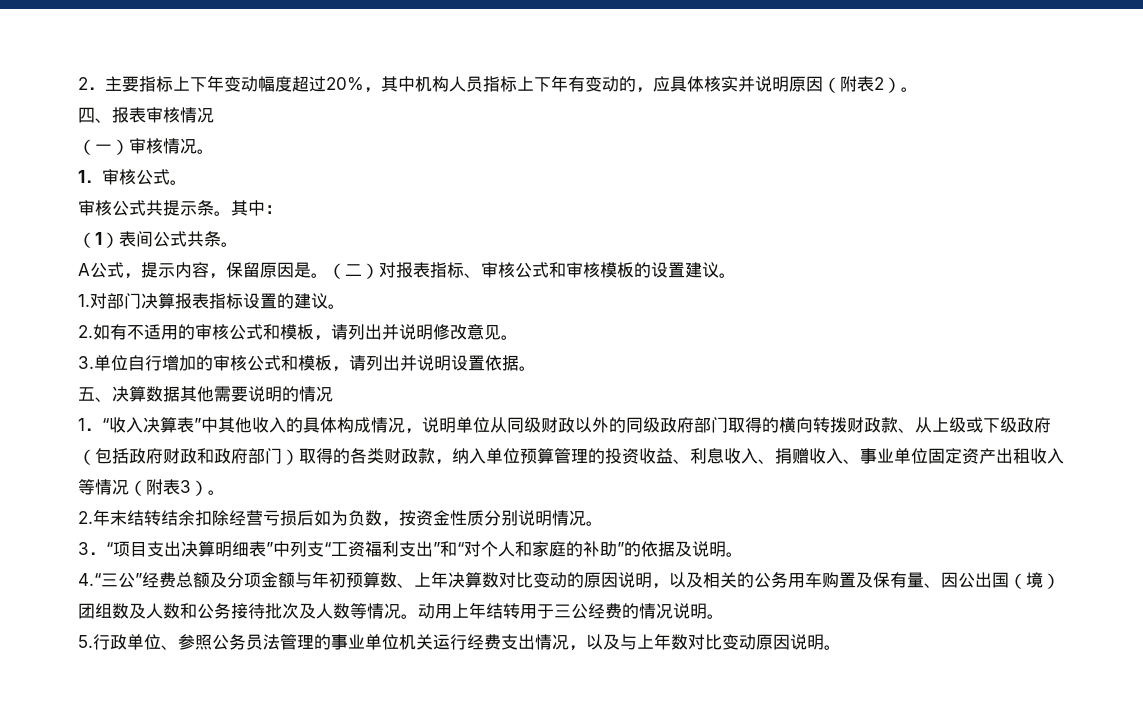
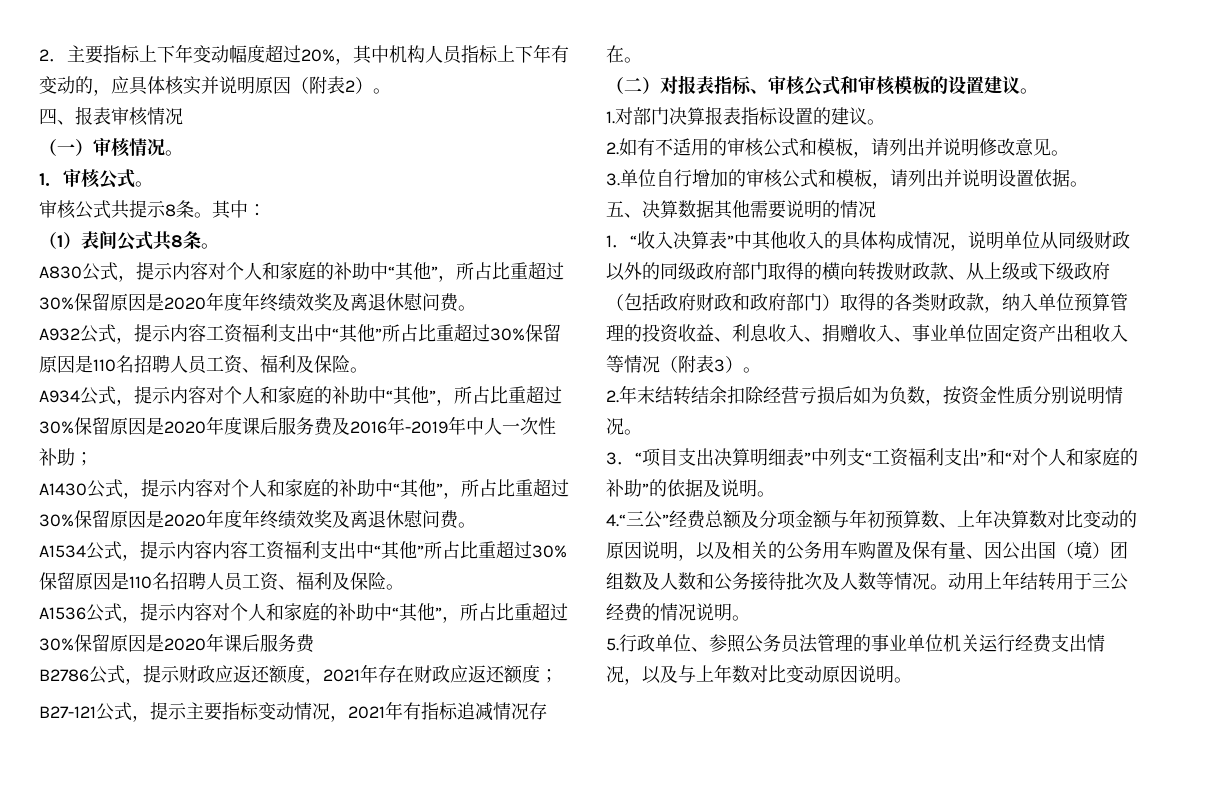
- 审核公式共提示条。
+ 审核公式共提示8条。
- （1）表间公式共条。
+ （1）表间公式共8条。
- A公式，提示内容，保留原因是。（二）对报表指标、审核公式和审核模板的设置建议。
+ A830公式，提示内容对个人和家庭的补助中“其他”，所占比重超过30%保留原因是2020年度年终绩效奖及离退休慰问费。
+ A932公式，提示内容工资福利支出中“其他”所占比重超过30%保留原因是110名招聘人员工资、福利及保险。
+ A934公式，提示内容对个人和家庭的补助中“其他”，所占比重超过30%保留原因是2020年度课后服务费及2016年-2019年中人一次性补助；
+ A1430公式，提示内容对个人和家庭的补助中“其他”，所占比重超过30%保留原因是2020年度年终绩效奖及离退休慰问费。
+ A1534公式，提示内容内容工资福利支出中“其他”所占比重超过30%保留原因是110名招聘人员工资、福利及保险。
+ A1536公式，提示内容对个人和家庭的补助中“其他”，所占比重超过30%保留原因是2020年课后服务费
+ B2786公式，提示财政应返还额度，2021年存在财政应返还额度；
+ B27-121公式，提示主要指标变动情况，2021年有指标追减情况存在。
+ （二）对报表指标、审核公式和审核模板的设置建议。

